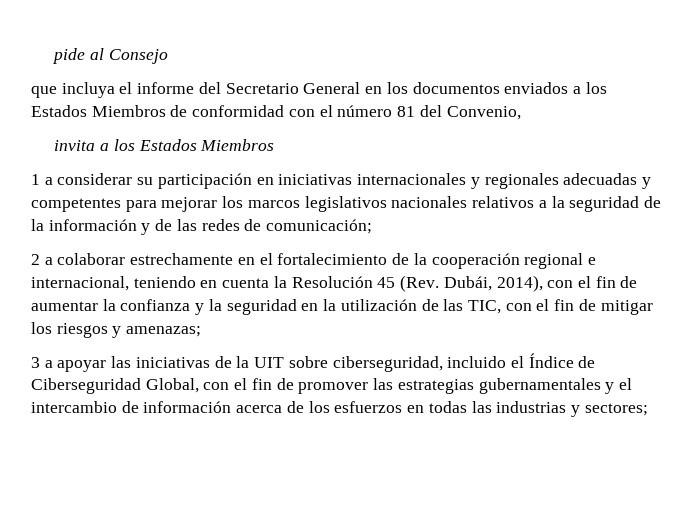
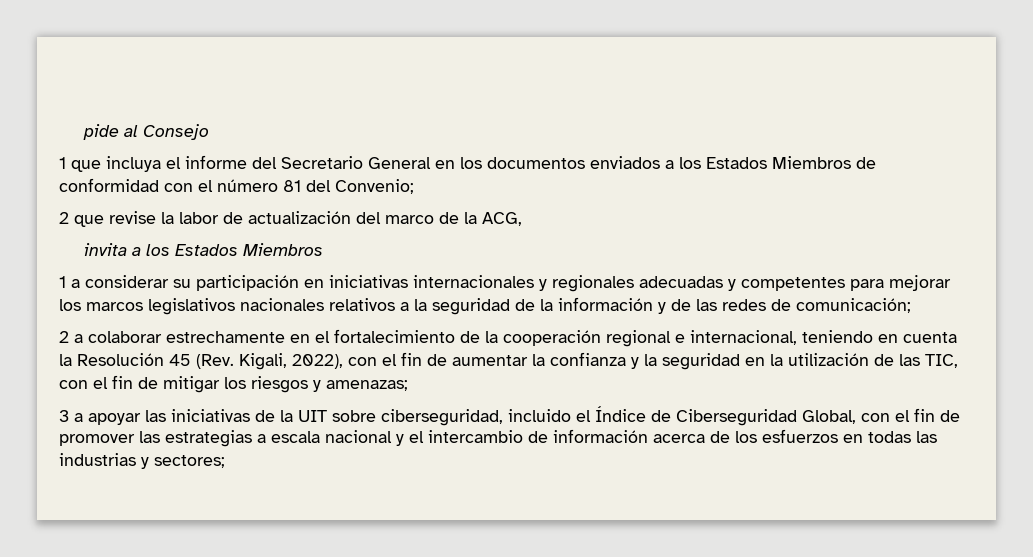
- que incluya el informe del Secretario General en los documentos enviados a los Estados Miembros de conformidad con el número 81 del Convenio,
+ 1 que incluya el informe del Secretario General en los documentos enviados a los Estados Miembros de conformidad con el número 81 del Convenio;
+ 2 que revise la labor de actualización del marco de la ACG,
- 2 a colaborar estrechamente en el fortalecimiento de la cooperación regional e internacional, teniendo en cuenta la Resolución 45 (Rev. Dubái, 2014), con el fin de aumentar la confianza y la seguridad en la utilización de las TIC, con el fin de mitigar los riesgos y amenazas;
+ 2 a colaborar estrechamente en el fortalecimiento de la cooperación regional e internacional, teniendo en cuenta la Resolución 45 (Rev. Kigali, 2022), con el fin de aumentar la confianza y la seguridad en la utilización de las TIC, con el fin de mitigar los riesgos y amenazas;
- 3 a apoyar las iniciativas de la UIT sobre ciberseguridad, incluido el Índice de Ciberseguridad Global, con el fin de promover las estrategias gubernamentales y el intercambio de información acerca de los esfuerzos en todas las industrias y sectores;
+ 3 a apoyar las iniciativas de la UIT sobre ciberseguridad, incluido el Índice de Ciberseguridad Global, con el fin de promover las estrategias a escala nacional y el intercambio de información acerca de los esfuerzos en todas las industrias y sectores;

